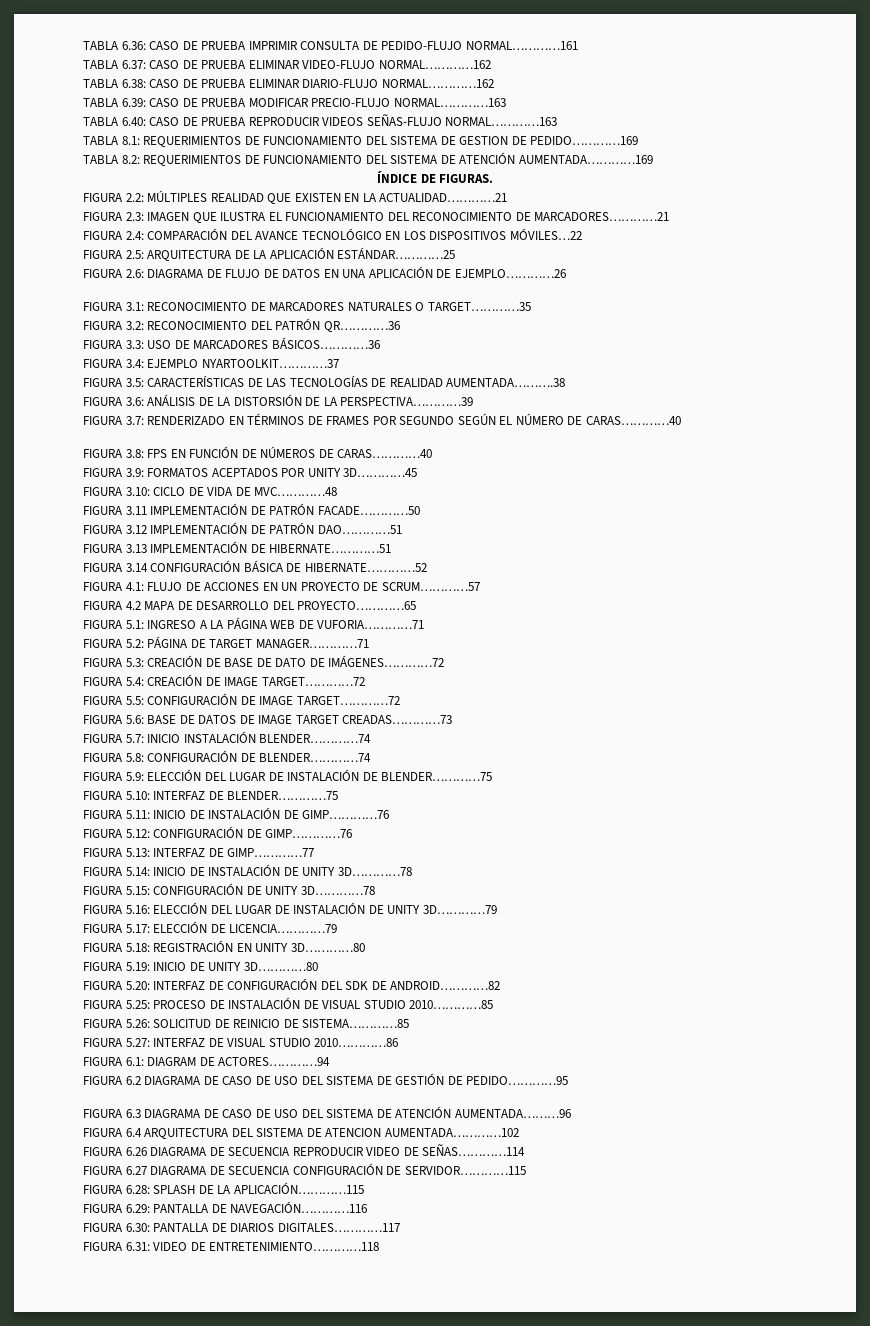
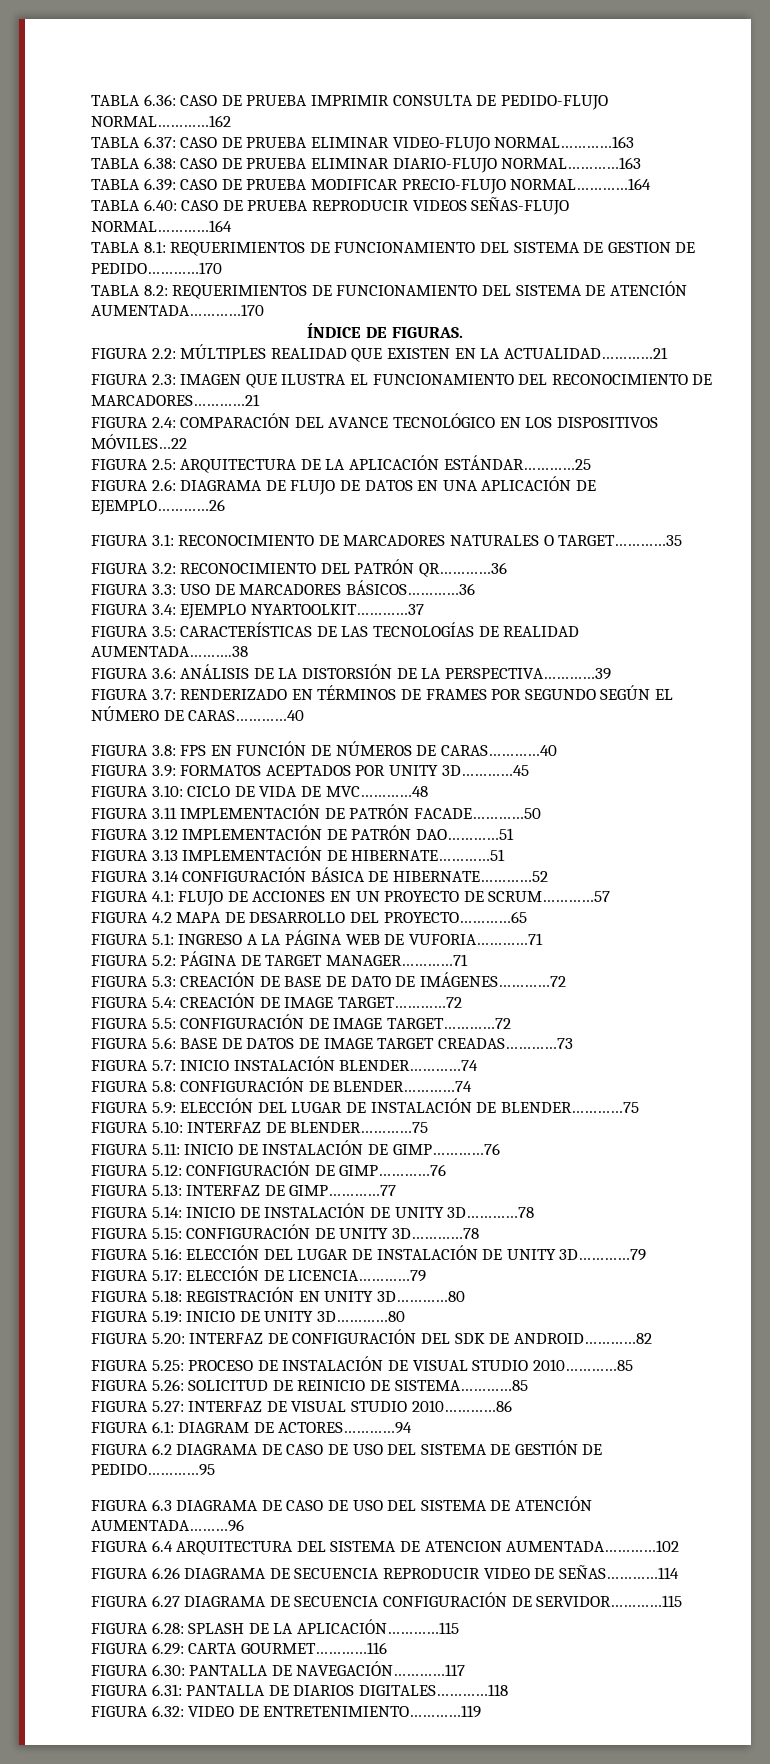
- TABLA 6.36: CASO DE PRUEBA IMPRIMIR CONSULTA DE PEDIDO-FLUJO NORMAL…………161
+ TABLA 6.36: CASO DE PRUEBA IMPRIMIR CONSULTA DE PEDIDO-FLUJO NORMAL…………162
- TABLA 6.37: CASO DE PRUEBA ELIMINAR VIDEO-FLUJO NORMAL…………162
+ TABLA 6.37: CASO DE PRUEBA ELIMINAR VIDEO-FLUJO NORMAL…………163
- TABLA 6.38: CASO DE PRUEBA ELIMINAR DIARIO-FLUJO NORMAL…………162
+ TABLA 6.38: CASO DE PRUEBA ELIMINAR DIARIO-FLUJO NORMAL…………163
- TABLA 6.39: CASO DE PRUEBA MODIFICAR PRECIO-FLUJO NORMAL…………163
+ TABLA 6.39: CASO DE PRUEBA MODIFICAR PRECIO-FLUJO NORMAL…………164
- TABLA 6.40: CASO DE PRUEBA REPRODUCIR VIDEOS SEÑAS-FLUJO NORMAL…………163
+ TABLA 6.40: CASO DE PRUEBA REPRODUCIR VIDEOS SEÑAS-FLUJO NORMAL…………164
- TABLA 8.1: REQUERIMIENTOS DE FUNCIONAMIENTO DEL SISTEMA DE GESTION DE PEDIDO…………169
+ TABLA 8.1: REQUERIMIENTOS DE FUNCIONAMIENTO DEL SISTEMA DE GESTION DE PEDIDO…………170
- TABLA 8.2: REQUERIMIENTOS DE FUNCIONAMIENTO DEL SISTEMA DE ATENCIÓN AUMENTADA…………169
+ TABLA 8.2: REQUERIMIENTOS DE FUNCIONAMIENTO DEL SISTEMA DE ATENCIÓN AUMENTADA…………170
- FIGURA 6.29: PANTALLA DE NAVEGACIÓN…………116
+ FIGURA 6.29: CARTA GOURMET…………116
- FIGURA 6.30: PANTALLA DE DIARIOS DIGITALES…………117
+ FIGURA 6.30: PANTALLA DE NAVEGACIÓN…………117
- FIGURA 6.31: VIDEO DE ENTRETENIMIENTO…………118
+ FIGURA 6.31: PANTALLA DE DIARIOS DIGITALES…………118
+ FIGURA 6.32: VIDEO DE ENTRETENIMIENTO…………119

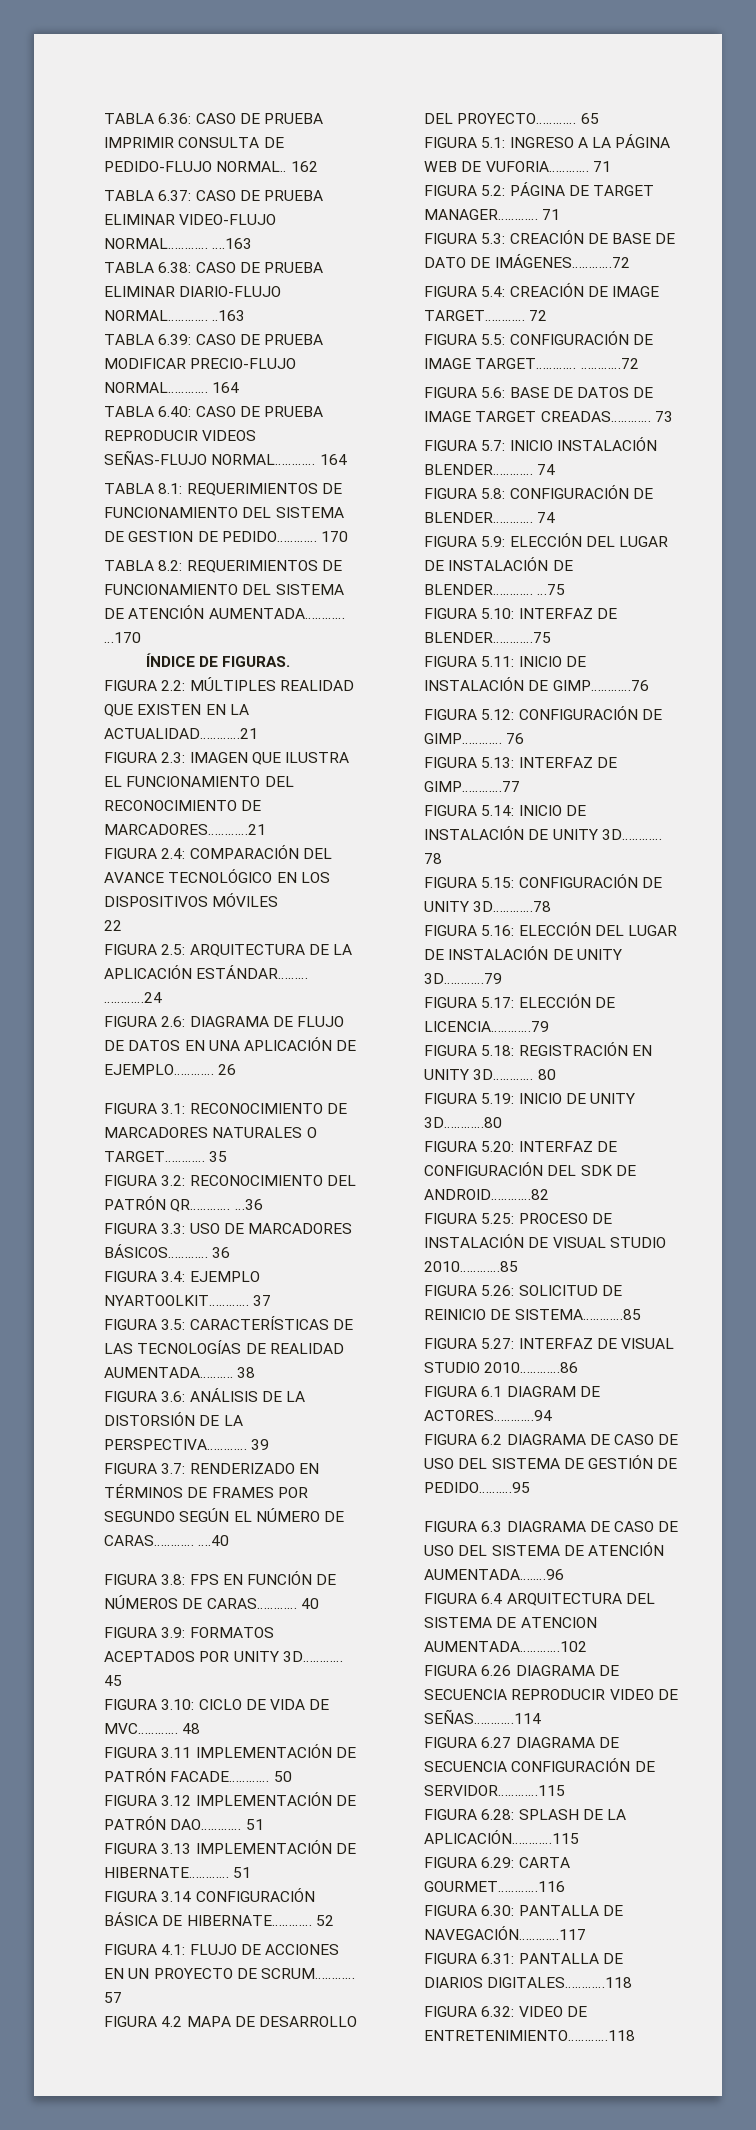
- TABLA 6.36: CASO DE PRUEBA IMPRIMIR CONSULTA DE PEDIDO-FLUJO NORMAL…………162
+ TABLA 6.36: CASO DE PRUEBA IMPRIMIR CONSULTA DE PEDIDO-FLUJO NORMAL.. 162
- TABLA 6.37: CASO DE PRUEBA ELIMINAR VIDEO-FLUJO NORMAL…………163
+ TABLA 6.37: CASO DE PRUEBA ELIMINAR VIDEO-FLUJO NORMAL………… ….163
- TABLA 6.38: CASO DE PRUEBA ELIMINAR DIARIO-FLUJO NORMAL…………163
+ TABLA 6.38: CASO DE PRUEBA ELIMINAR DIARIO-FLUJO NORMAL………… ..163
- TABLA 6.39: CASO DE PRUEBA MODIFICAR PRECIO-FLUJO NORMAL…………164
+ TABLA 6.39: CASO DE PRUEBA MODIFICAR PRECIO-FLUJO NORMAL………… 164
- TABLA 6.40: CASO DE PRUEBA REPRODUCIR VIDEOS SEÑAS-FLUJO NORMAL…………164
+ TABLA 6.40: CASO DE PRUEBA REPRODUCIR VIDEOS SEÑAS-FLUJO NORMAL………… 164
- TABLA 8.1: REQUERIMIENTOS DE FUNCIONAMIENTO DEL SISTEMA DE GESTION DE PEDIDO…………170
+ TABLA 8.1: REQUERIMIENTOS DE FUNCIONAMIENTO DEL SISTEMA DE GESTION DE PEDIDO………… 170
- TABLA 8.2: REQUERIMIENTOS DE FUNCIONAMIENTO DEL SISTEMA DE ATENCIÓN AUMENTADA…………170
+ TABLA 8.2: REQUERIMIENTOS DE FUNCIONAMIENTO DEL SISTEMA DE ATENCIÓN AUMENTADA………… …170
- FIGURA 2.4: COMPARACIÓN DEL AVANCE TECNOLÓGICO EN LOS DISPOSITIVOS MÓVILES…22
+ FIGURA 2.4: COMPARACIÓN DEL AVANCE TECNOLÓGICO EN LOS DISPOSITIVOS MÓVILES
+ 22
- FIGURA 2.5: ARQUITECTURA DE LA APLICACIÓN ESTÁNDAR…………25
+ FIGURA 2.5: ARQUITECTURA DE LA APLICACIÓN ESTÁNDAR……… …………24
- FIGURA 2.6: DIAGRAMA DE FLUJO DE DATOS EN UNA APLICACIÓN DE EJEMPLO…………26
+ FIGURA 2.6: DIAGRAMA DE FLUJO DE DATOS EN UNA APLICACIÓN DE EJEMPLO………… 26
- FIGURA 3.1: RECONOCIMIENTO DE MARCADORES NATURALES O TARGET…………35
+ FIGURA 3.1: RECONOCIMIENTO DE MARCADORES NATURALES O TARGET………… 35
- FIGURA 3.2: RECONOCIMIENTO DEL PATRÓN QR…………36
+ FIGURA 3.2: RECONOCIMIENTO DEL PATRÓN QR………… …36
- FIGURA 3.3: USO DE MARCADORES BÁSICOS…………36
+ FIGURA 3.3: USO DE MARCADORES BÁSICOS………… 36
- FIGURA 3.4: EJEMPLO NYARTOOLKIT…………37
+ FIGURA 3.4: EJEMPLO NYARTOOLKIT………… 37
- FIGURA 3.5: CARACTERÍSTICAS DE LAS TECNOLOGÍAS DE REALIDAD AUMENTADA……….38
+ FIGURA 3.5: CARACTERÍSTICAS DE LAS TECNOLOGÍAS DE REALIDAD AUMENTADA………. 38
- FIGURA 3.6: ANÁLISIS DE LA DISTORSIÓN DE LA PERSPECTIVA…………39
+ FIGURA 3.6: ANÁLISIS DE LA DISTORSIÓN DE LA PERSPECTIVA………… 39
- FIGURA 3.7: RENDERIZADO EN TÉRMINOS DE FRAMES POR SEGUNDO SEGÚN EL NÚMERO DE CARAS…………40
+ FIGURA 3.7: RENDERIZADO EN TÉRMINOS DE FRAMES POR SEGUNDO SEGÚN EL NÚMERO DE CARAS………… ….40
- FIGURA 3.8: FPS EN FUNCIÓN DE NÚMEROS DE CARAS…………40
+ FIGURA 3.8: FPS EN FUNCIÓN DE NÚMEROS DE CARAS………… 40
- FIGURA 3.9: FORMATOS ACEPTADOS POR UNITY 3D…………45
+ FIGURA 3.9: FORMATOS ACEPTADOS POR UNITY 3D………… 45
- FIGURA 3.10: CICLO DE VIDA DE MVC…………48
+ FIGURA 3.10: CICLO DE VIDA DE MVC………… 48
- FIGURA 3.11 IMPLEMENTACIÓN DE PATRÓN FACADE…………50
+ FIGURA 3.11 IMPLEMENTACIÓN DE PATRÓN FACADE………… 50
- FIGURA 3.12 IMPLEMENTACIÓN DE PATRÓN DAO…………51
+ FIGURA 3.12 IMPLEMENTACIÓN DE PATRÓN DAO………… 51
- FIGURA 3.13 IMPLEMENTACIÓN DE HIBERNATE…………51
+ FIGURA 3.13 IMPLEMENTACIÓN DE HIBERNATE………… 51
- FIGURA 3.14 CONFIGURACIÓN BÁSICA DE HIBERNATE…………52
+ FIGURA 3.14 CONFIGURACIÓN BÁSICA DE HIBERNATE………… 52
- FIGURA 4.1: FLUJO DE ACCIONES EN UN PROYECTO DE SCRUM…………57
+ FIGURA 4.1: FLUJO DE ACCIONES EN UN PROYECTO DE SCRUM………… 57
- FIGURA 4.2 MAPA DE DESARROLLO DEL PROYECTO…………65
+ FIGURA 4.2 MAPA DE DESARROLLO DEL PROYECTO………… 65
- FIGURA 5.1: INGRESO A LA PÁGINA WEB DE VUFORIA…………71
+ FIGURA 5.1: INGRESO A LA PÁGINA WEB DE VUFORIA………… 71
- FIGURA 5.2: PÁGINA DE TARGET MANAGER…………71
+ FIGURA 5.2: PÁGINA DE TARGET MANAGER………… 71
- FIGURA 5.4: CREACIÓN DE IMAGE TARGET…………72
+ FIGURA 5.4: CREACIÓN DE IMAGE TARGET………… 72
- FIGURA 5.5: CONFIGURACIÓN DE IMAGE TARGET…………72
+ FIGURA 5.5: CONFIGURACIÓN DE IMAGE TARGET………… …………72
- FIGURA 5.6: BASE DE DATOS DE IMAGE TARGET CREADAS…………73
+ FIGURA 5.6: BASE DE DATOS DE IMAGE TARGET CREADAS………… 73
- FIGURA 5.7: INICIO INSTALACIÓN BLENDER…………74
+ FIGURA 5.7: INICIO INSTALACIÓN BLENDER………… 74
- FIGURA 5.8: CONFIGURACIÓN DE BLENDER…………74
+ FIGURA 5.8: CONFIGURACIÓN DE BLENDER………… 74
- FIGURA 5.9: ELECCIÓN DEL LUGAR DE INSTALACIÓN DE BLENDER…………75
+ FIGURA 5.9: ELECCIÓN DEL LUGAR DE INSTALACIÓN DE BLENDER………… …75
- FIGURA 5.12: CONFIGURACIÓN DE GIMP…………76
+ FIGURA 5.12: CONFIGURACIÓN DE GIMP………… 76
- FIGURA 5.14: INICIO DE INSTALACIÓN DE UNITY 3D…………78
+ FIGURA 5.14: INICIO DE INSTALACIÓN DE UNITY 3D………… 78
- FIGURA 5.18: REGISTRACIÓN EN UNITY 3D…………80
+ FIGURA 5.18: REGISTRACIÓN EN UNITY 3D………… 80
- FIGURA 6.1: DIAGRAM DE ACTORES…………94
+ FIGURA 6.1 DIAGRAM DE ACTORES…………94
- FIGURA 6.2 DIAGRAMA DE CASO DE USO DEL SISTEMA DE GESTIÓN DE PEDIDO…………95
+ FIGURA 6.2 DIAGRAMA DE CASO DE USO DEL SISTEMA DE GESTIÓN DE PEDIDO…….…95
- FIGURA 6.3 DIAGRAMA DE CASO DE USO DEL SISTEMA DE ATENCIÓN AUMENTADA………96
+ FIGURA 6.3 DIAGRAMA DE CASO DE USO DEL SISTEMA DE ATENCIÓN AUMENTADA…..…96
- FIGURA 6.32: VIDEO DE ENTRETENIMIENTO…………119
+ FIGURA 6.32: VIDEO DE ENTRETENIMIENTO…………118

